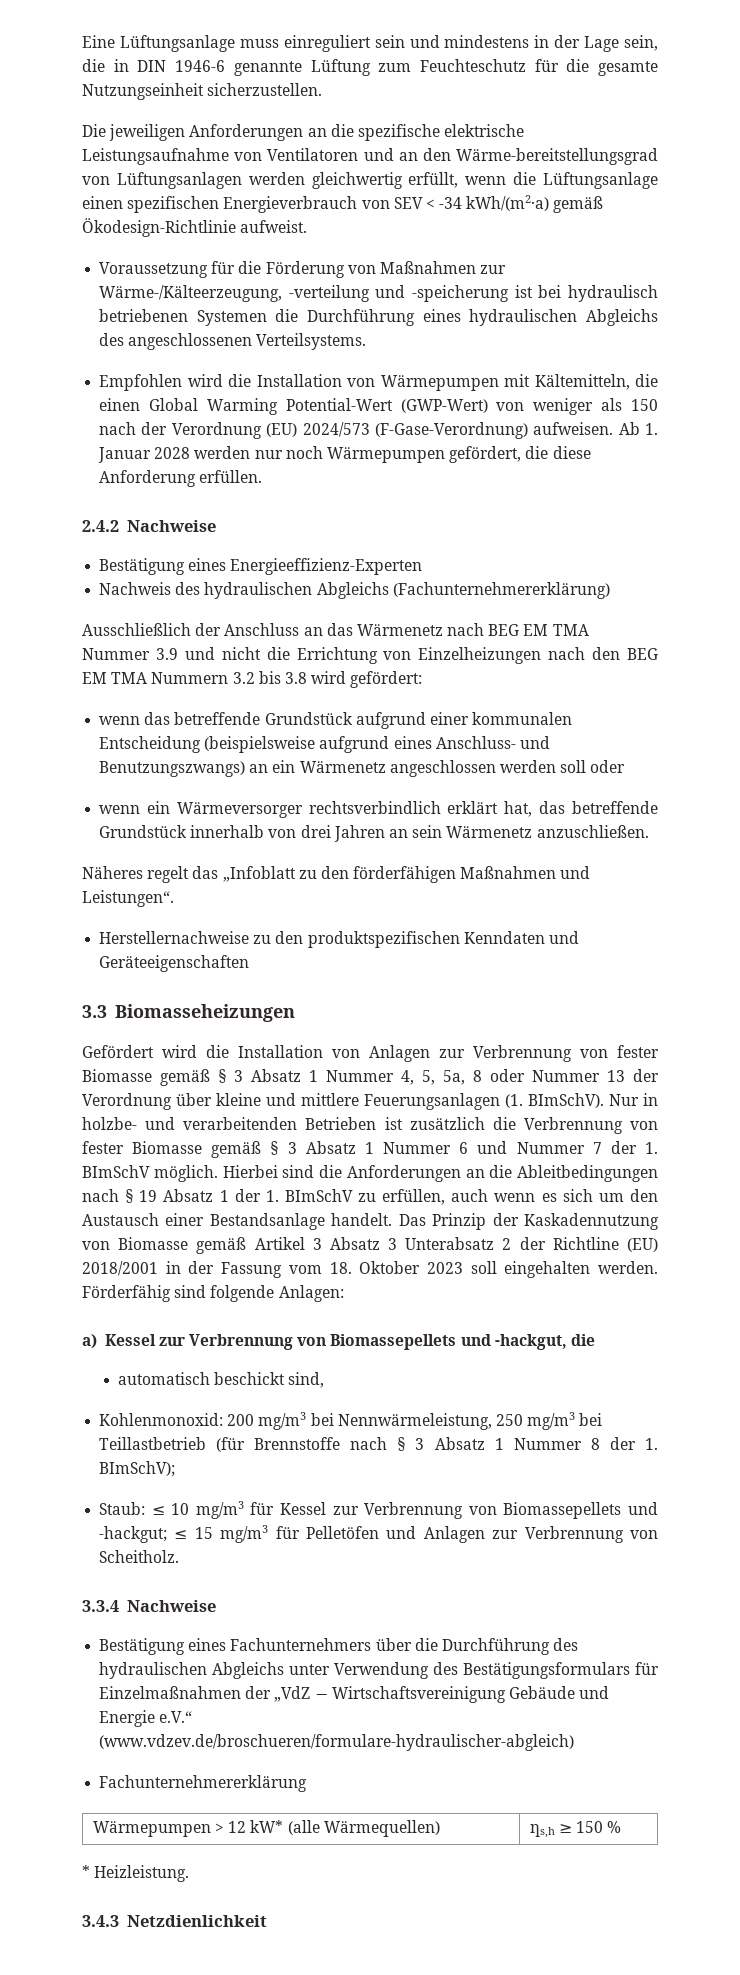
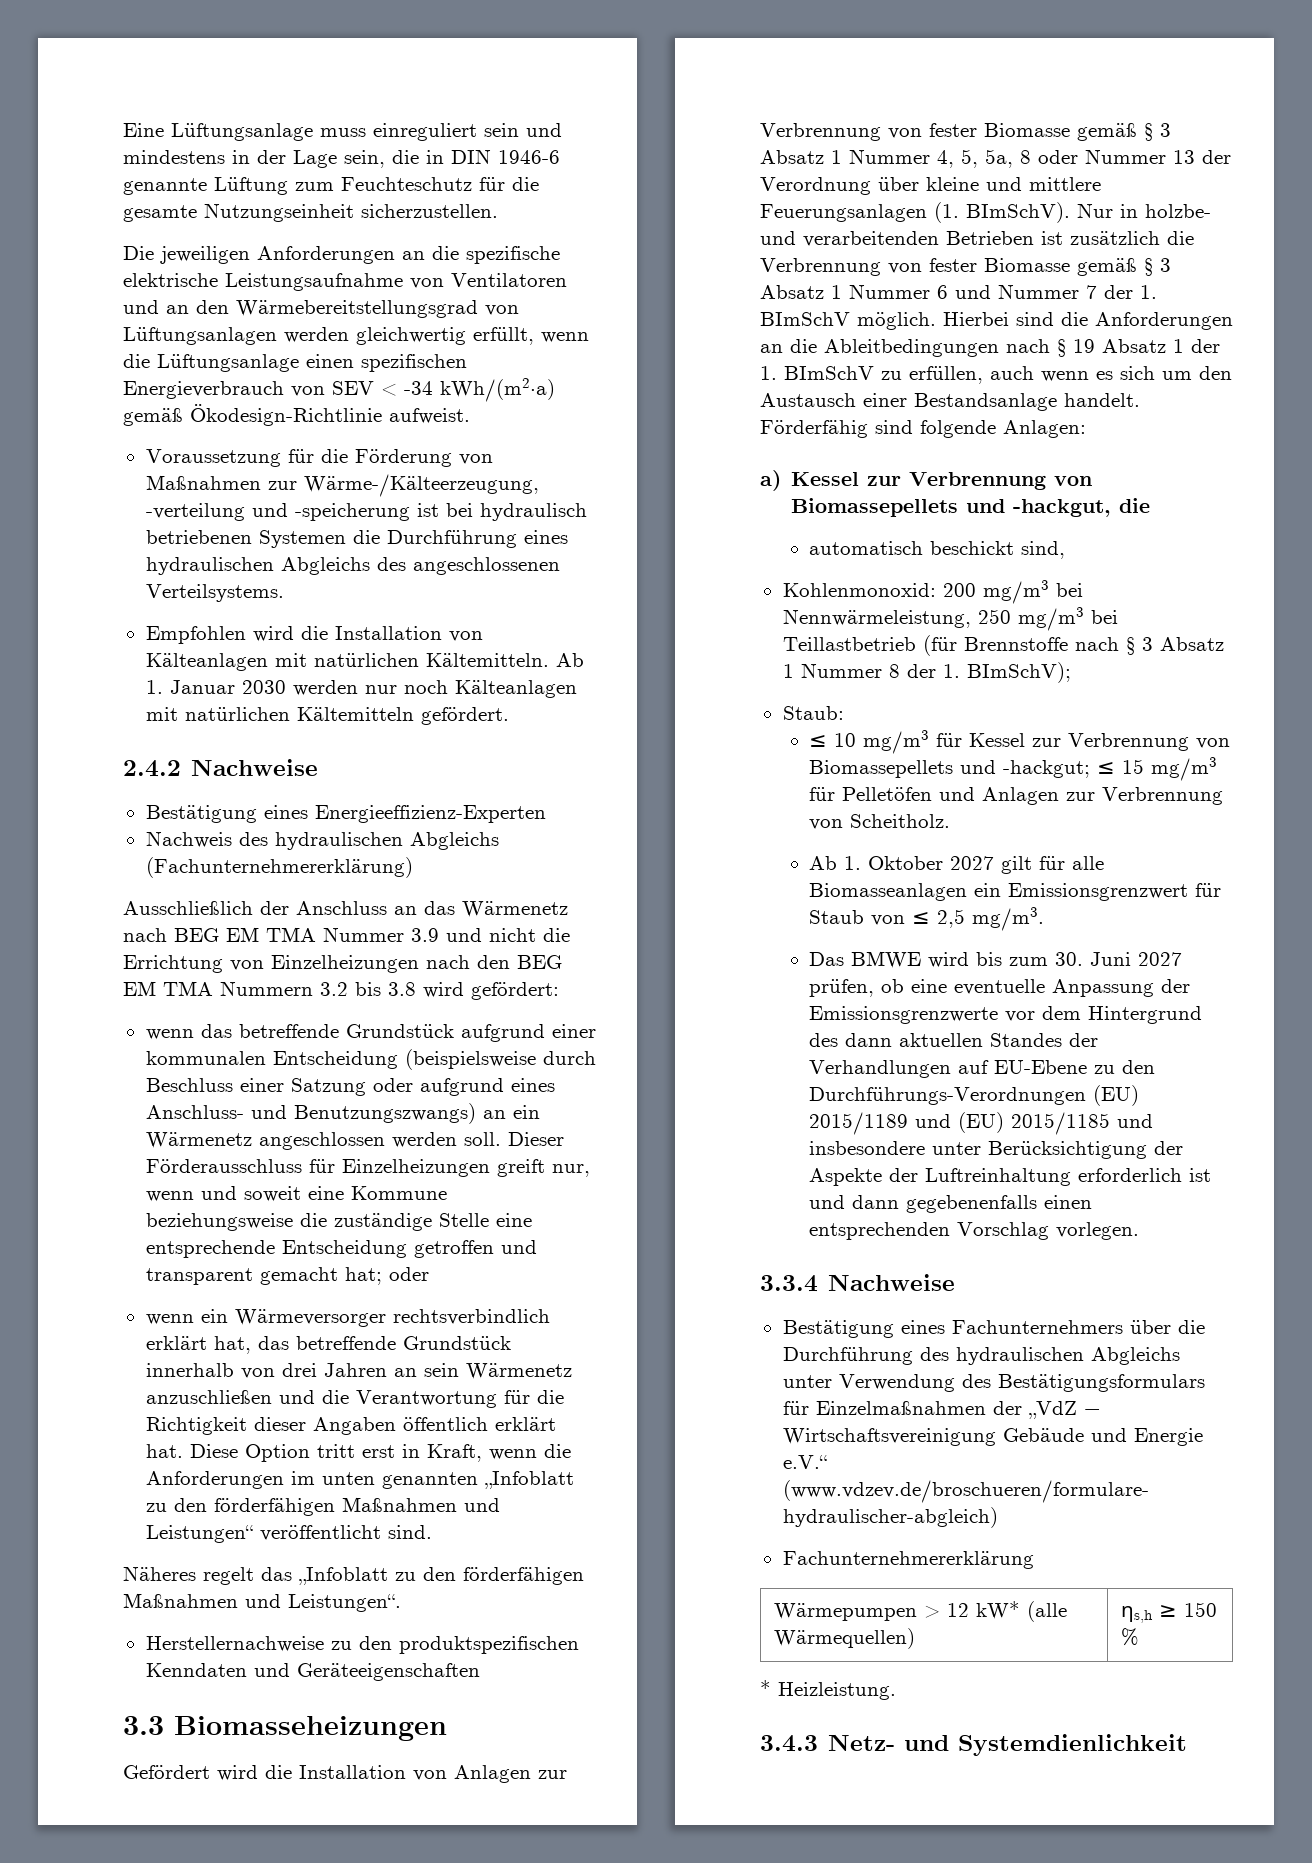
- Die jeweiligen Anforderungen an die spezifische elektrische Leistungsaufnahme von Ventilatoren und an den Wärme-bereitstellungsgrad von Lüftungsanlagen werden gleichwertig erfüllt, wenn die Lüftungsanlage einen spezifischen Energieverbrauch von SEV < -34 kWh/(m2·a) gemäß Ökodesign-Richtlinie aufweist.
+ Die jeweiligen Anforderungen an die spezifische elektrische Leistungsaufnahme von Ventilatoren und an den Wärmebereitstellungsgrad von Lüftungsanlagen werden gleichwertig erfüllt, wenn die Lüftungsanlage einen spezifischen Energieverbrauch von SEV < -34 kWh/(m2·a) gemäß Ökodesign-Richtlinie aufweist.
- Empfohlen wird die Installation von Wärmepumpen mit Kältemitteln, die einen Global Warming Potential-Wert (GWP-Wert) von weniger als 150 nach der Verordnung (EU) 2024/573 (F-Gase-Verordnung) aufweisen.
+ Empfohlen wird die Installation von Kälteanlagen mit natürlichen Kältemitteln.
- Ab 1. Januar 2028 werden nur noch Wärmepumpen gefördert, die diese Anforderung erfüllen.
+ Ab 1. Januar 2030 werden nur noch Kälteanlagen mit natürlichen Kältemitteln gefördert.
- wenn das betreffende Grundstück aufgrund einer kommunalen Entscheidung (beispielsweise aufgrund eines Anschluss- und Benutzungszwangs) an ein Wärmenetz angeschlossen werden soll oder
+ wenn das betreffende Grundstück aufgrund einer kommunalen Entscheidung (beispielsweise durch Beschluss einer Satzung oder aufgrund eines Anschluss- und Benutzungszwangs) an ein Wärmenetz angeschlossen werden soll. Dieser Förderausschluss für Einzelheizungen greift nur, wenn und soweit eine Kommune beziehungsweise die zuständige Stelle eine entsprechende Entscheidung getroffen und transparent gemacht hat; oder
- wenn ein Wärmeversorger rechtsverbindlich erklärt hat, das betreffende Grundstück innerhalb von drei Jahren an sein Wärmenetz anzuschließen.
+ wenn ein Wärmeversorger rechtsverbindlich erklärt hat, das betreffende Grundstück innerhalb von drei Jahren an sein Wärmenetz anzuschließen und die Verantwortung für die Richtigkeit dieser Angaben öffentlich erklärt hat. Diese Option tritt erst in Kraft, wenn die Anforderungen im unten genannten „Infoblatt zu den förderfähigen Maßnahmen und Leistungen“ veröffentlicht sind.
- Das Prinzip der Kaskadennutzung von Biomasse gemäß Artikel 3 Absatz 3 Unterabsatz 2 der Richtline (EU) 2018/2001 in der Fassung vom 18. Oktober 2023 soll eingehalten werden.
- Staub: ≤ 10 mg/m3 für Kessel zur Verbrennung von Biomassepellets und -hackgut; ≤ 15 mg/m3 für Pelletöfen und Anlagen zur Verbrennung von Scheitholz.
+ Staub:
+ ≤ 10 mg/m3 für Kessel zur Verbrennung von Biomassepellets und -hackgut; ≤ 15 mg/m3 für Pelletöfen und Anlagen zur Verbrennung von Scheitholz.
+ Ab 1. Oktober 2027 gilt für alle Biomasseanlagen ein Emissionsgrenzwert für Staub von ≤ 2,5 mg/m3.
+ Das BMWE wird bis zum 30. Juni 2027 prüfen, ob eine eventuelle Anpassung der Emissionsgrenzwerte vor dem Hintergrund des dann aktuellen Standes der Verhandlungen auf EU-Ebene zu den Durchführungs-Verordnungen (EU) 2015/1189 und (EU) 2015/1185 und insbesondere unter Berücksichtigung der Aspekte der Luftreinhaltung erforderlich ist und dann gegebenenfalls einen entsprechenden Vorschlag vorlegen.
- 3.4.3 Netzdienlichkeit
+ 3.4.3 Netz- und Systemdienlichkeit

